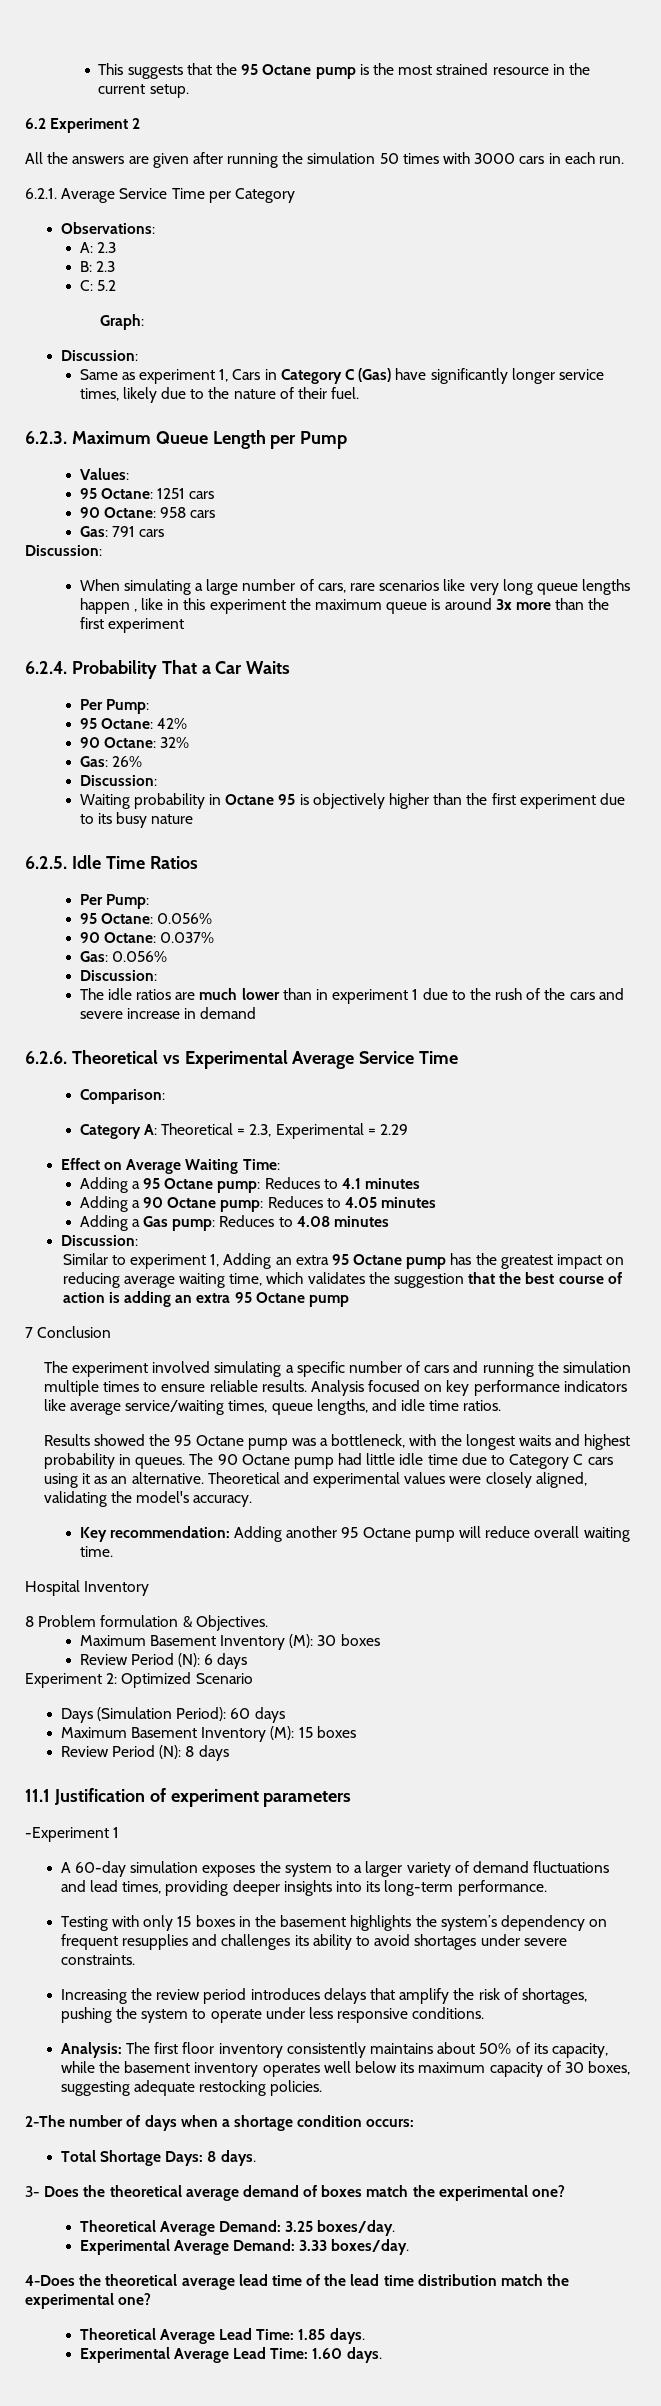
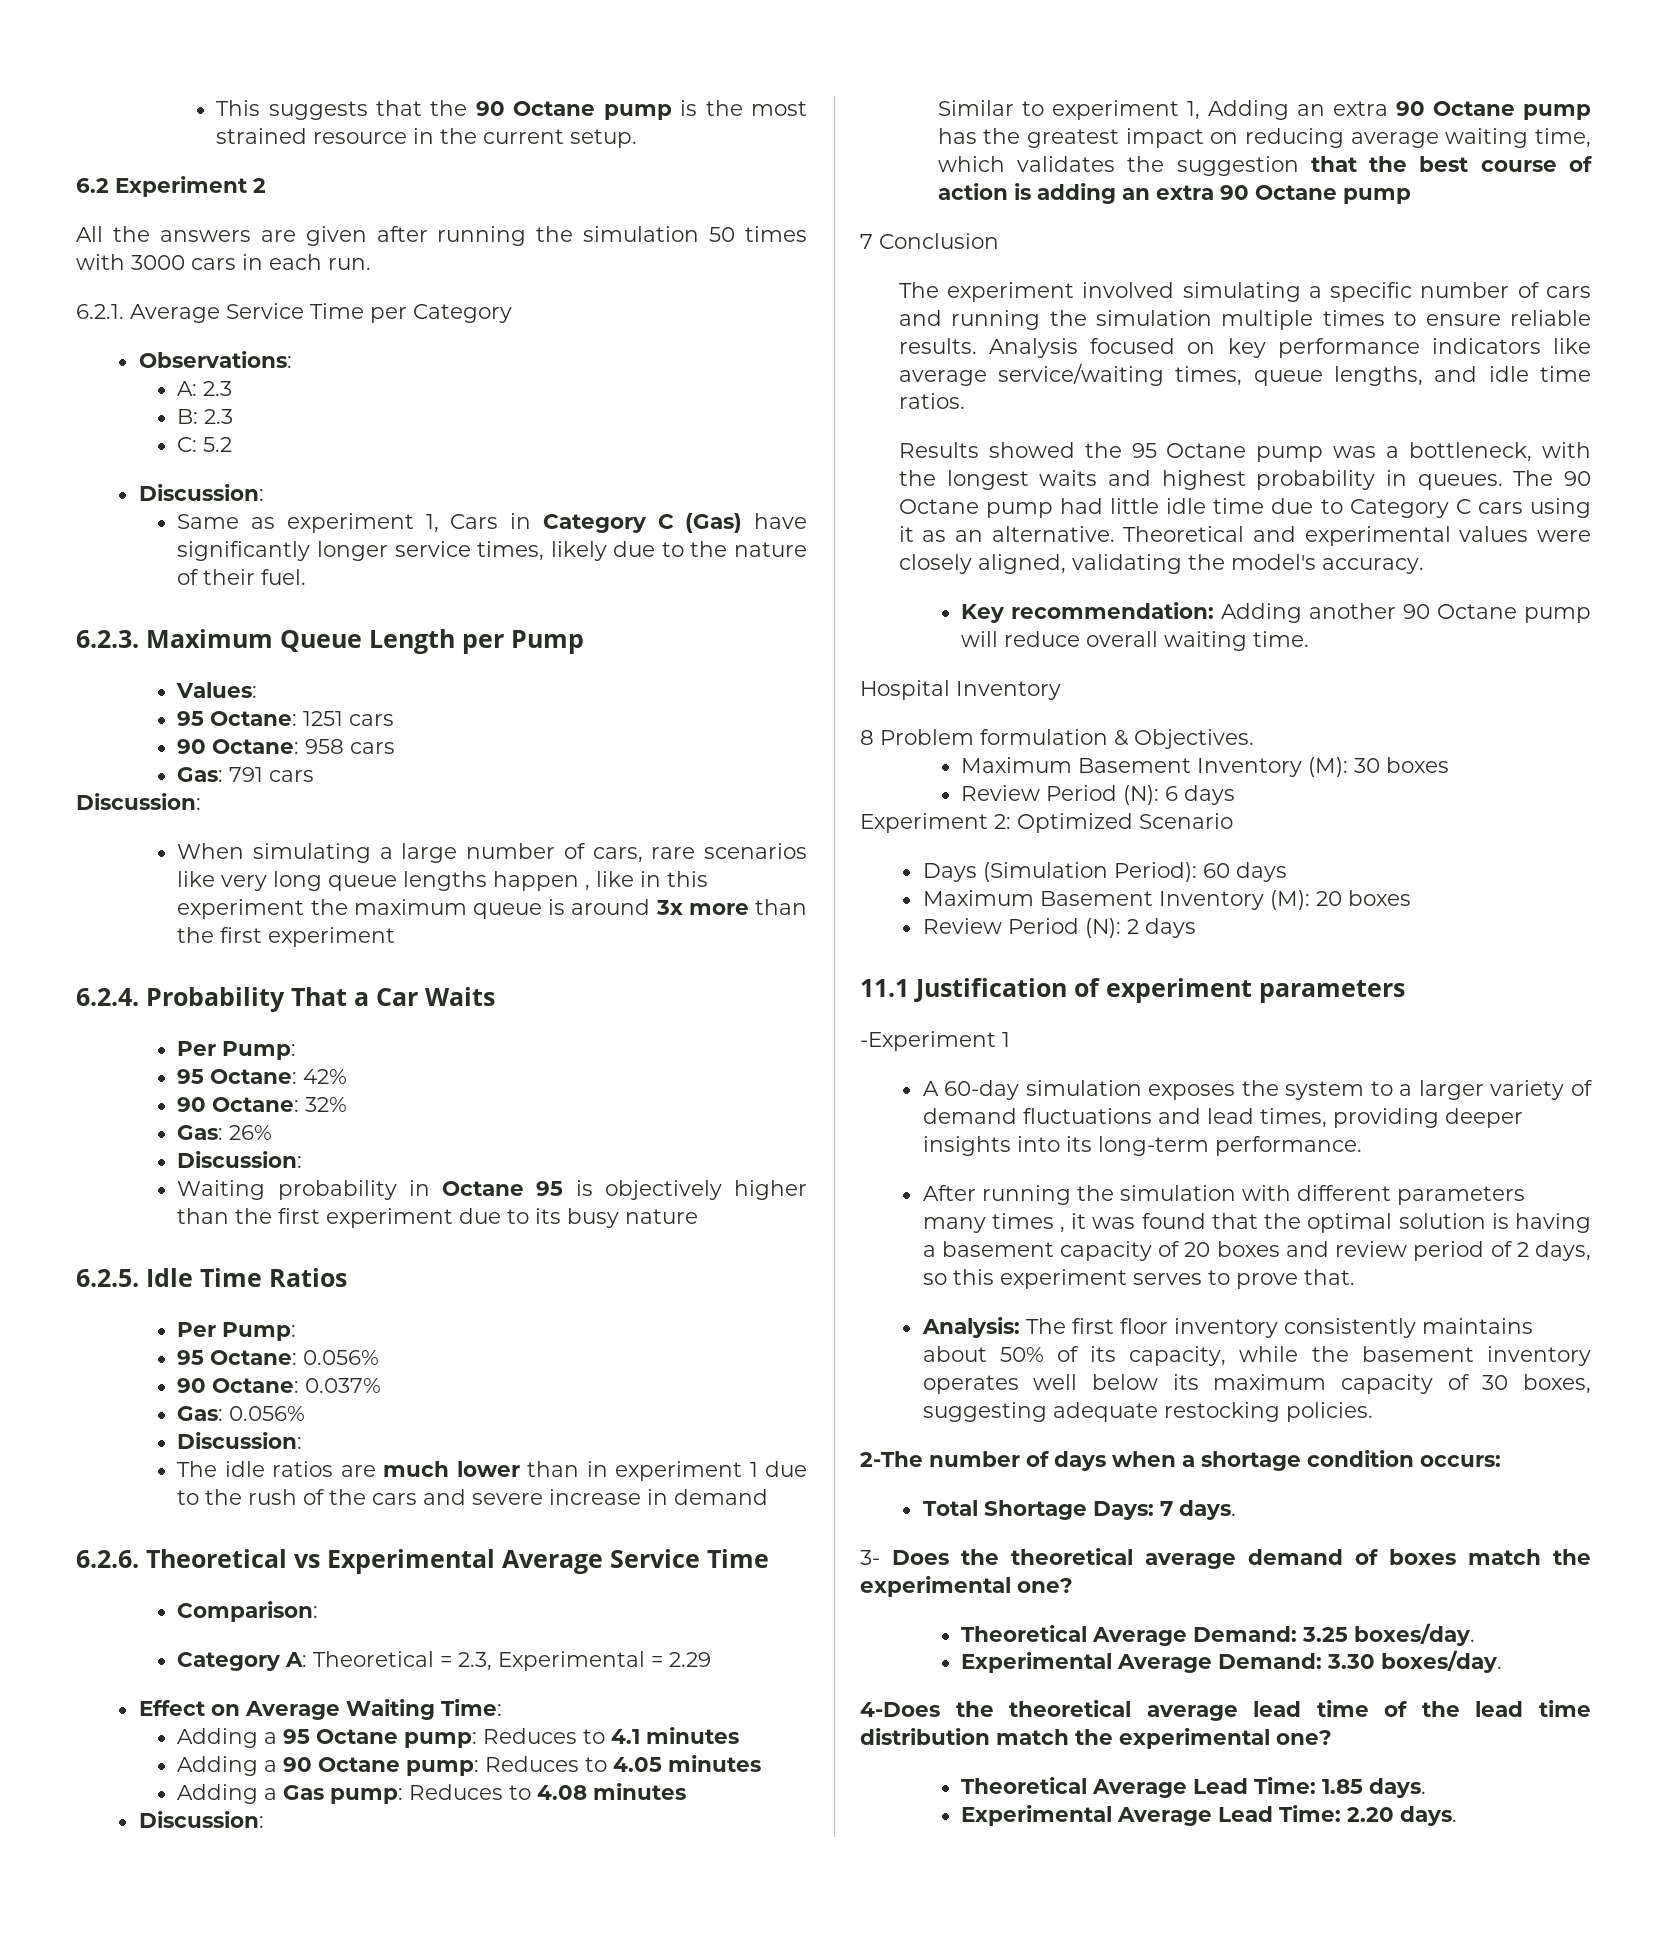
- This suggests that the 95 Octane pump is the most strained resource in the current setup.
+ This suggests that the 90 Octane pump is the most strained resource in the current setup.
- Graph:
- Similar to experiment 1, Adding an extra 95 Octane pump has the greatest impact on reducing average waiting time, which validates the suggestion that the best course of action is adding an extra 95 Octane pump
+ Similar to experiment 1, Adding an extra 90 Octane pump has the greatest impact on reducing average waiting time, which validates the suggestion that the best course of action is adding an extra 90 Octane pump
- Key recommendation: Adding another 95 Octane pump will reduce overall waiting time.
+ Key recommendation: Adding another 90 Octane pump will reduce overall waiting time.
- Maximum Basement Inventory (M): 15 boxes
- Review Period (N): 8 days
+ Maximum Basement Inventory (M): 20 boxes
+ Review Period (N): 2 days
- Testing with only 15 boxes in the basement highlights the system’s dependency on frequent resupplies and challenges its ability to avoid shortages under severe constraints.
- Increasing the review period introduces delays that amplify the risk of shortages, pushing the system to operate under less responsive conditions.
+ After running the simulation with different parameters many times , it was found that the optimal solution is having a basement capacity of 20 boxes and review period of 2 days, so this experiment serves to prove that.
- Total Shortage Days: 8 days.
+ Total Shortage Days: 7 days.
- Experimental Average Demand: 3.33 boxes/day.
+ Experimental Average Demand: 3.30 boxes/day.
- Experimental Average Lead Time: 1.60 days.
+ Experimental Average Lead Time: 2.20 days.

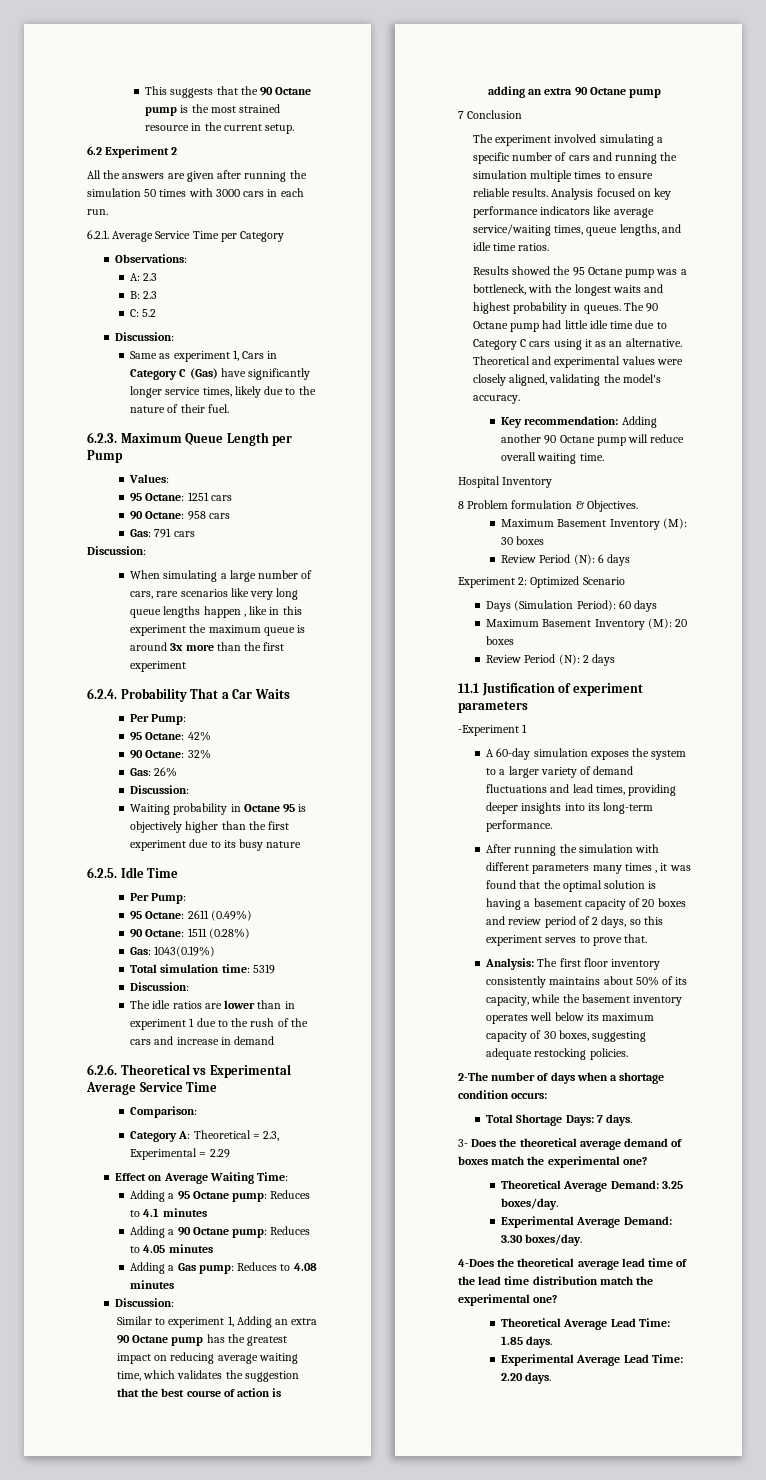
- 6.2.5. Idle Time Ratios
+ 6.2.5. Idle Time
  Per Pump:
- 95 Octane: 0.056%
- 90 Octane: 0.037%
- Gas: 0.056%
+ 95 Octane: 2611 (0.49%)
+ 90 Octane: 1511 (0.28%)
+ Gas: 1043(0.19%)
+ Total simulation time: 5319
- The idle ratios are much lower than in experiment 1 due to the rush of the cars and severe increase in demand
+ The idle ratios are lower than in experiment 1 due to the rush of the cars and increase in demand

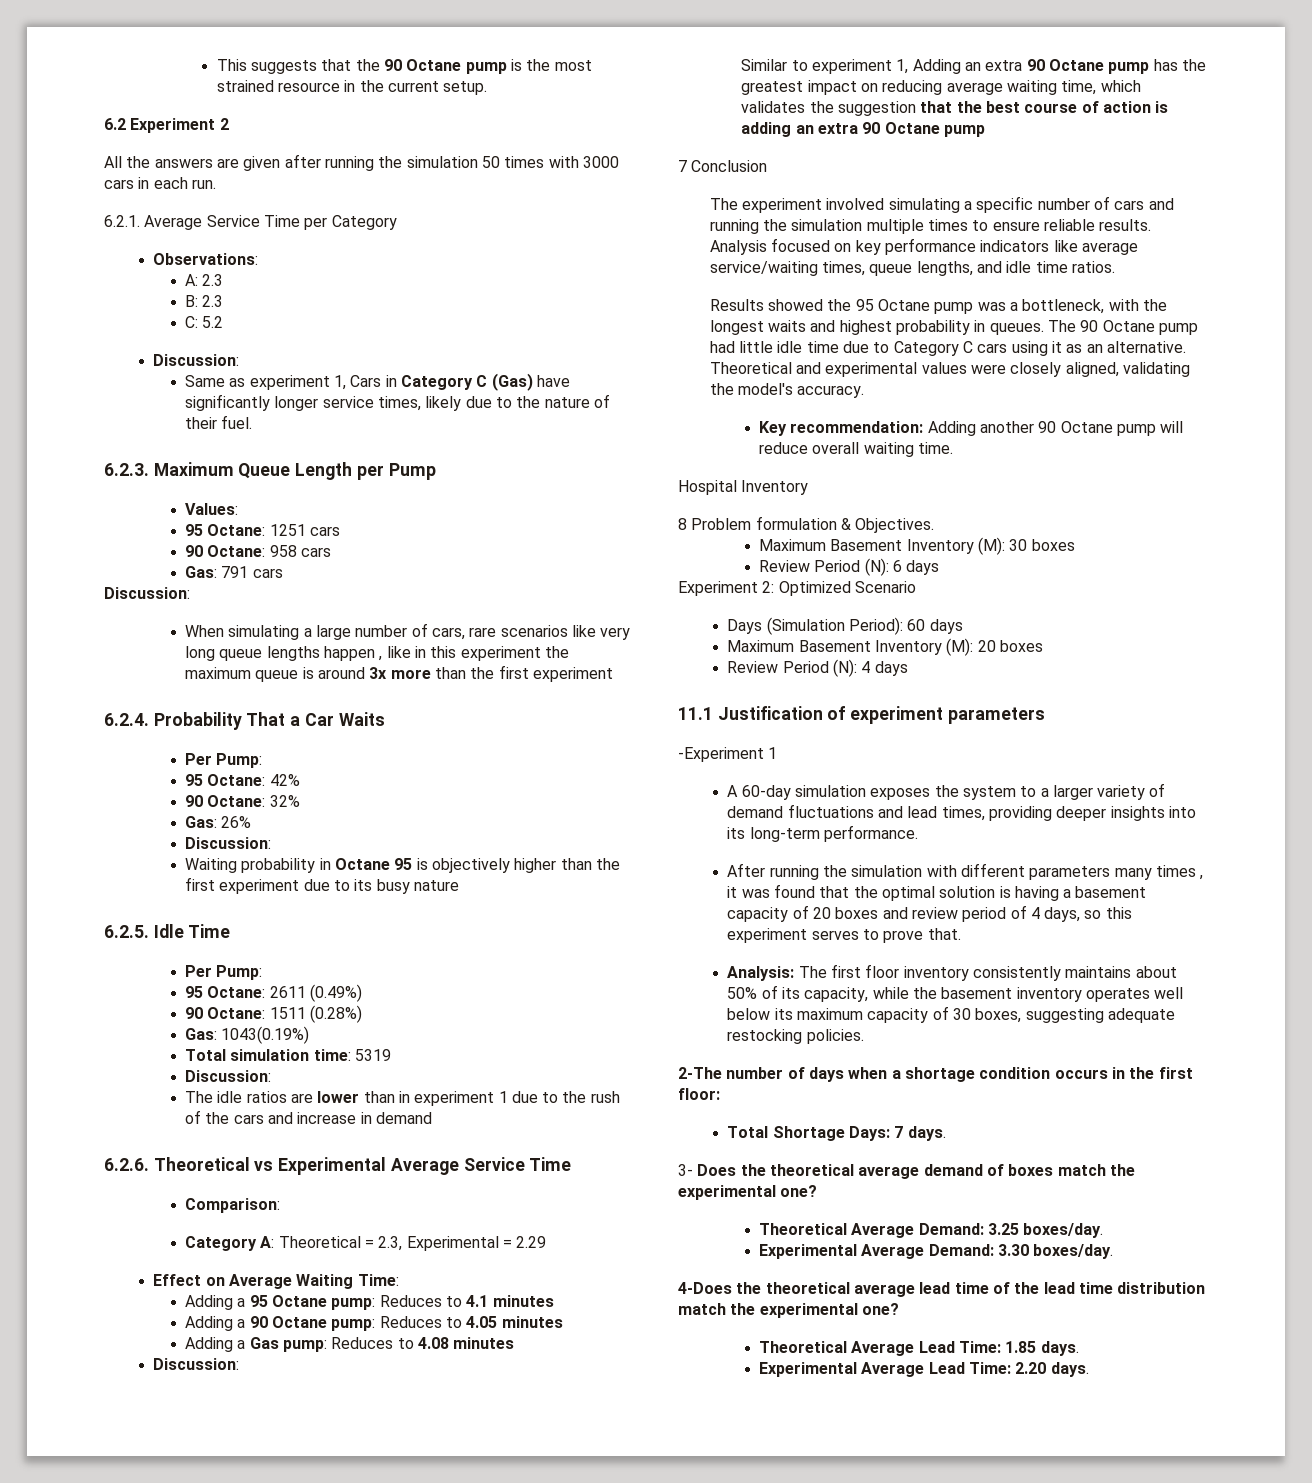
- Review Period (N): 2 days
+ Review Period (N): 4 days
- After running the simulation with different parameters many times , it was found that the optimal solution is having a basement capacity of 20 boxes and review period of 2 days, so this experiment serves to prove that.
+ After running the simulation with different parameters many times , it was found that the optimal solution is having a basement capacity of 20 boxes and review period of 4 days, so this experiment serves to prove that.
- 2-The number of days when a shortage condition occurs:
+ 2-The number of days when a shortage condition occurs in the first floor:

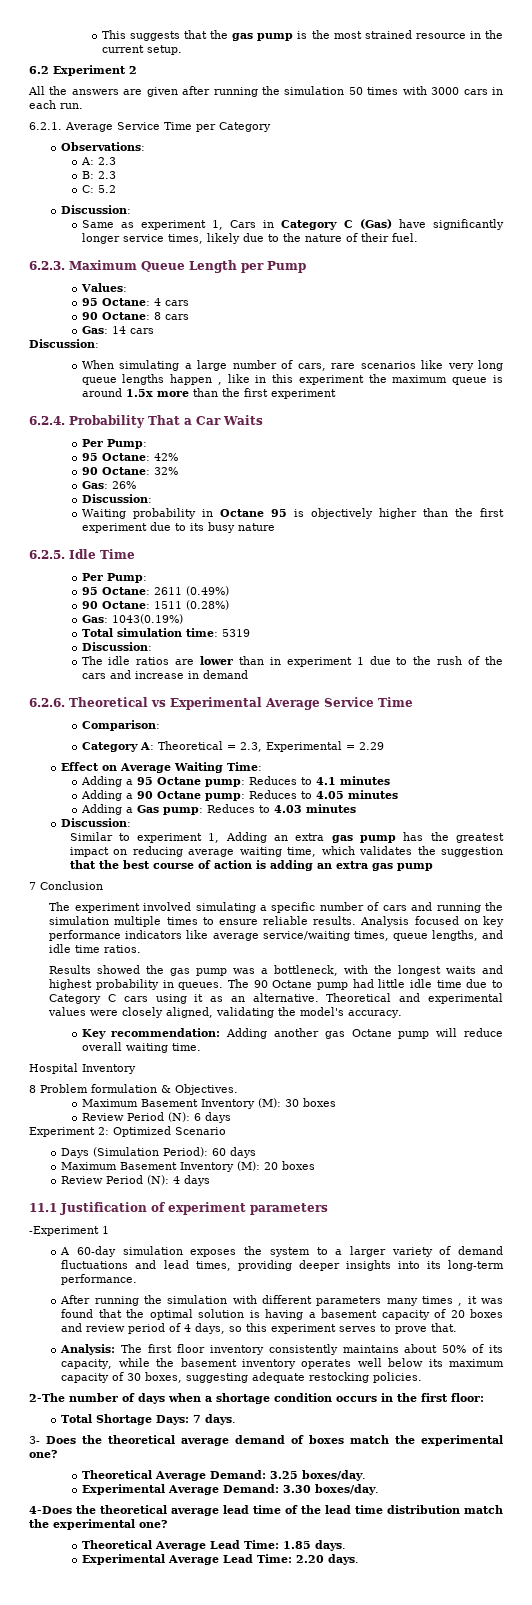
- This suggests that the 90 Octane pump is the most strained resource in the current setup.
+ This suggests that the gas pump is the most strained resource in the current setup.
- 95 Octane: 1251 cars
+ 95 Octane: 4 cars
- 90 Octane: 958 cars
+ 90 Octane: 8 cars
- Gas: 791 cars
+ Gas: 14 cars
- When simulating a large number of cars, rare scenarios like very long queue lengths happen , like in this experiment the maximum queue is around 3x more than the first experiment
+ When simulating a large number of cars, rare scenarios like very long queue lengths happen , like in this experiment the maximum queue is around 1.5x more than the first experiment
- Adding a Gas pump: Reduces to 4.08 minutes
+ Adding a Gas pump: Reduces to 4.03 minutes
- Similar to experiment 1, Adding an extra 90 Octane pump has the greatest impact on reducing average waiting time, which validates the suggestion that the best course of action is adding an extra 90 Octane pump
+ Similar to experiment 1, Adding an extra gas pump has the greatest impact on reducing average waiting time, which validates the suggestion that the best course of action is adding an extra gas pump
- Results showed the 95 Octane pump was a bottleneck, with the longest waits and highest probability in queues.
+ Results showed the gas pump was a bottleneck, with the longest waits and highest probability in queues.
- Key recommendation: Adding another 90 Octane pump will reduce overall waiting time.
+ Key recommendation: Adding another gas Octane pump will reduce overall waiting time.

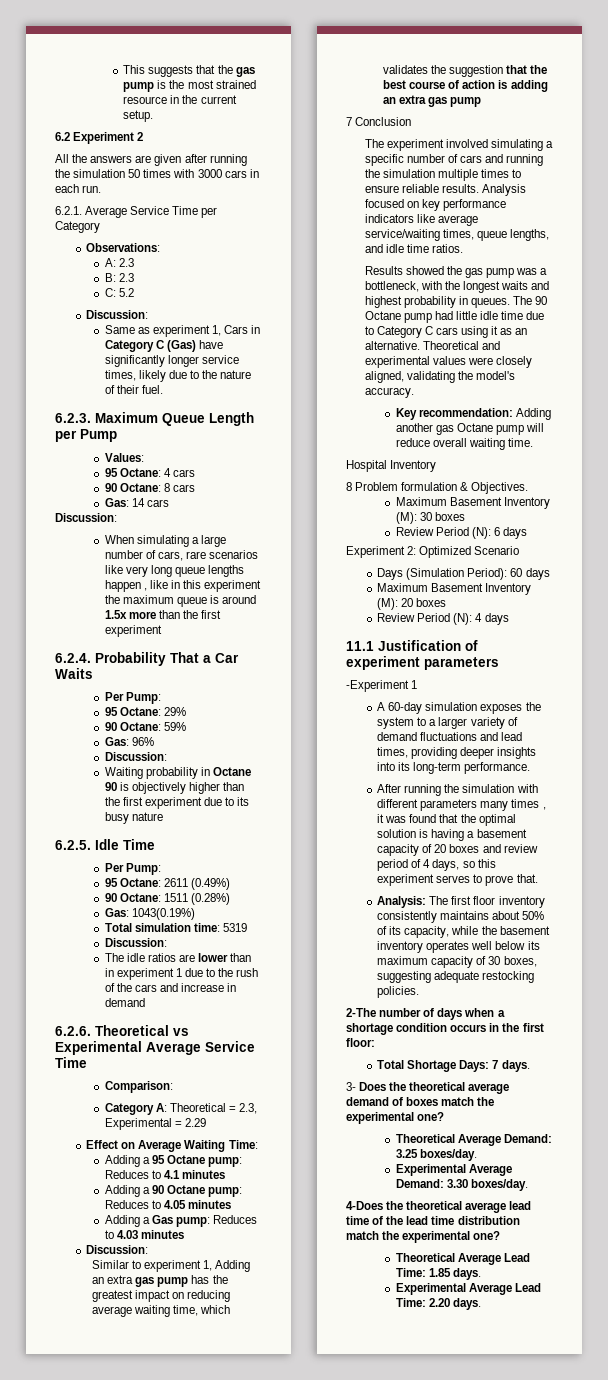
- 95 Octane: 42%
- 90 Octane: 32%
- Gas: 26%
+ 95 Octane: 29%
+ 90 Octane: 59%
+ Gas: 96%
- Waiting probability in Octane 95 is objectively higher than the first experiment due to its busy nature
+ Waiting probability in Octane 90 is objectively higher than the first experiment due to its busy nature

